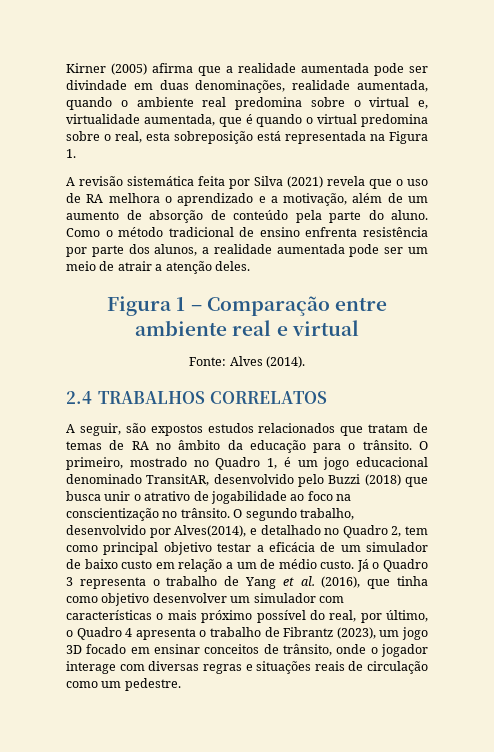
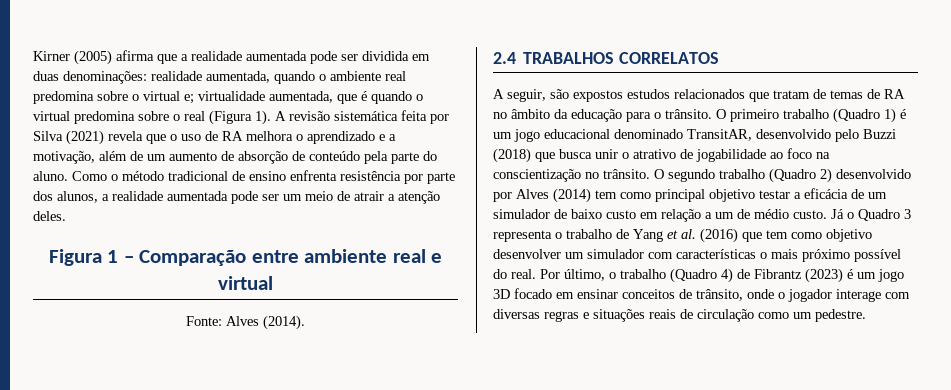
- Kirner (2005) afirma que a realidade aumentada pode ser divindade em duas denominações, realidade aumentada, quando o ambiente real predomina sobre o virtual e, virtualidade aumentada, que é quando o virtual predomina sobre o real, esta sobreposição está representada na Figura 1.
- A revisão sistemática feita por Silva (2021) revela que o uso de RA melhora o aprendizado e a motivação, além de um aumento de absorção de conteúdo pela parte do aluno.
+ Kirner (2005) afirma que a realidade aumentada pode ser dividida em duas denominações: realidade aumentada, quando o ambiente real predomina sobre o virtual e; virtualidade aumentada, que é quando o virtual predomina sobre o real (Figura 1). A revisão sistemática feita por Silva (2021) revela que o uso de RA melhora o aprendizado e a motivação, além de um aumento de absorção de conteúdo pela parte do aluno.
- O primeiro, mostrado no Quadro 1, é um jogo educacional denominado TransitAR, desenvolvido pelo Buzzi (2018) que busca unir o atrativo de jogabilidade ao foco na conscientização no trânsito.
+ O primeiro trabalho (Quadro 1) é um jogo educacional denominado TransitAR, desenvolvido pelo Buzzi (2018) que busca unir o atrativo de jogabilidade ao foco na conscientização no trânsito.
- O segundo trabalho, desenvolvido por Alves(2014), e detalhado no Quadro 2, tem como principal objetivo testar a eficácia de um simulador de baixo custo em relação a um de médio custo.
+ O segundo trabalho (Quadro 2) desenvolvido por Alves (2014) tem como principal objetivo testar a eficácia de um simulador de baixo custo em relação a um de médio custo.
- Já o Quadro 3 representa o trabalho de Yang et al. (2016), que tinha como objetivo desenvolver um simulador com características o mais próximo possível do real, por último, o Quadro 4 apresenta o trabalho de Fibrantz (2023), um jogo 3D focado em ensinar conceitos de trânsito, onde o jogador interage com diversas regras e situações reais de circulação como um pedestre.
+ Já o Quadro 3 representa o trabalho de Yang et al. (2016) que tem como objetivo desenvolver um simulador com características o mais próximo possível do real. Por último, o trabalho (Quadro 4) de Fibrantz (2023) é um jogo 3D focado em ensinar conceitos de trânsito, onde o jogador interage com diversas regras e situações reais de circulação como um pedestre.

